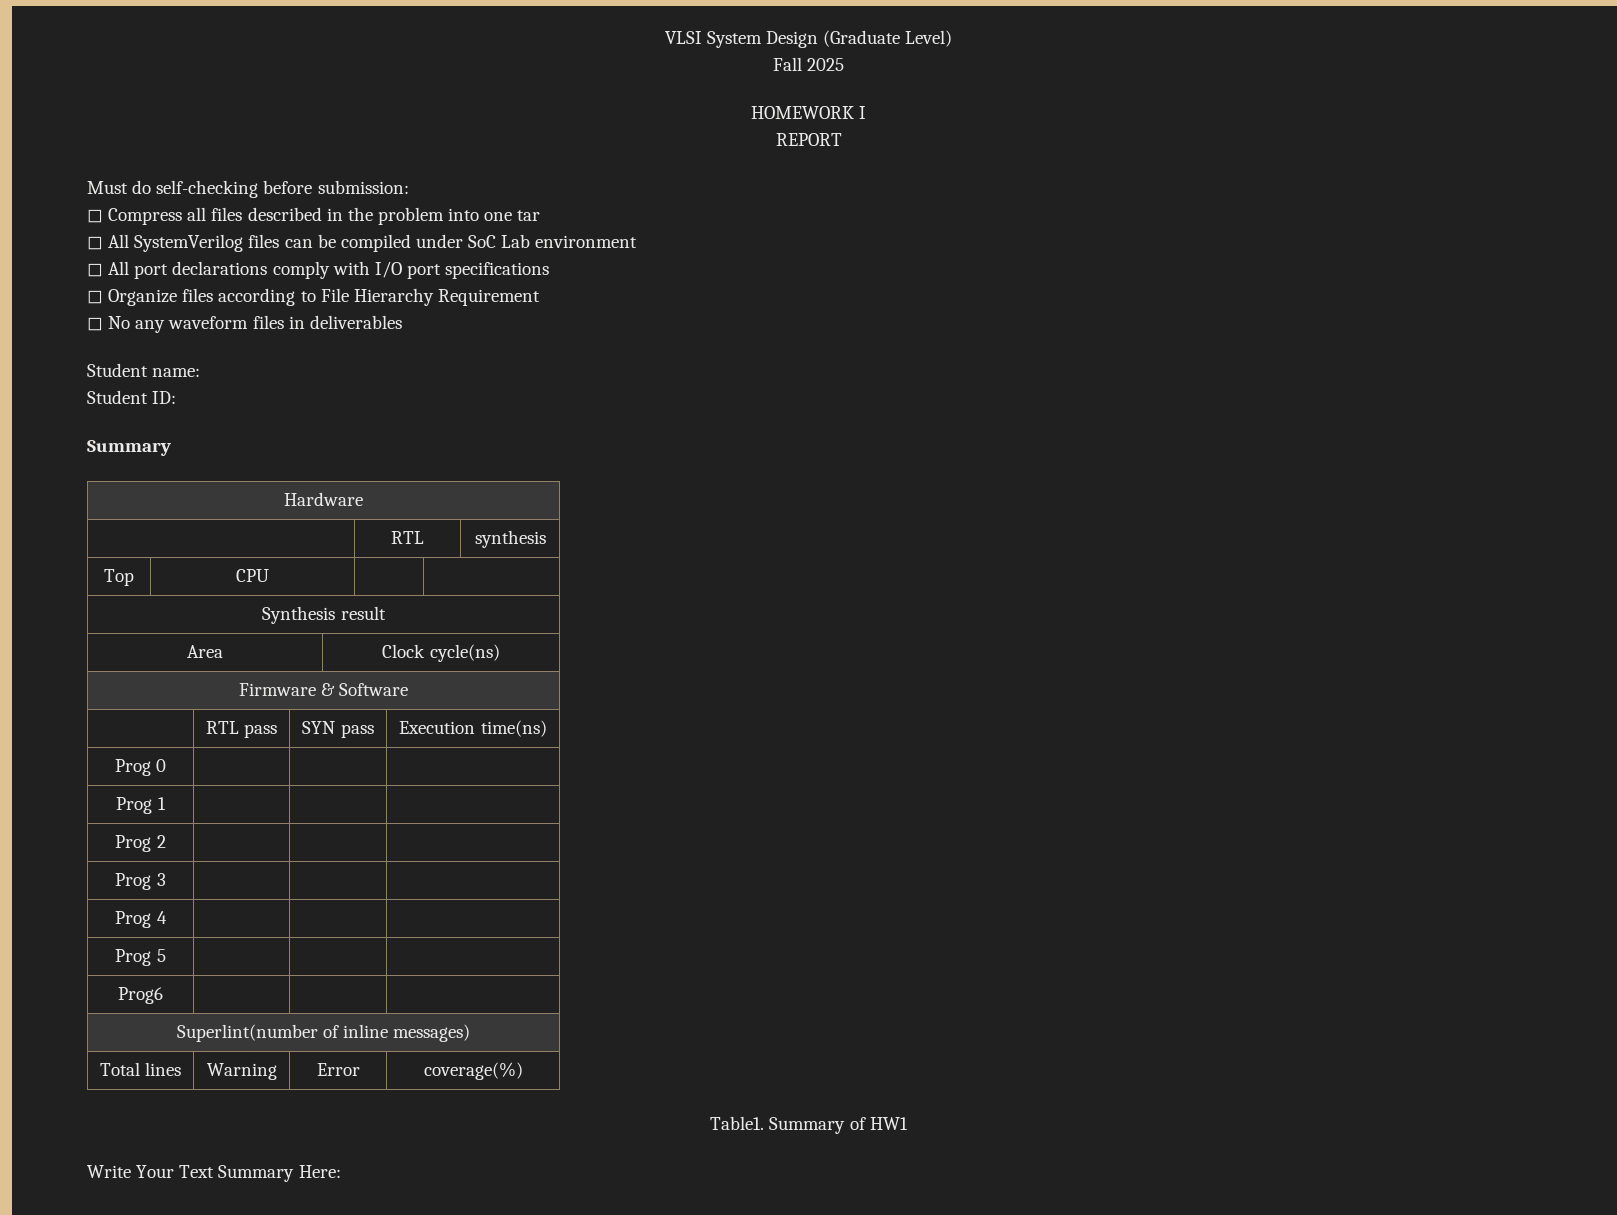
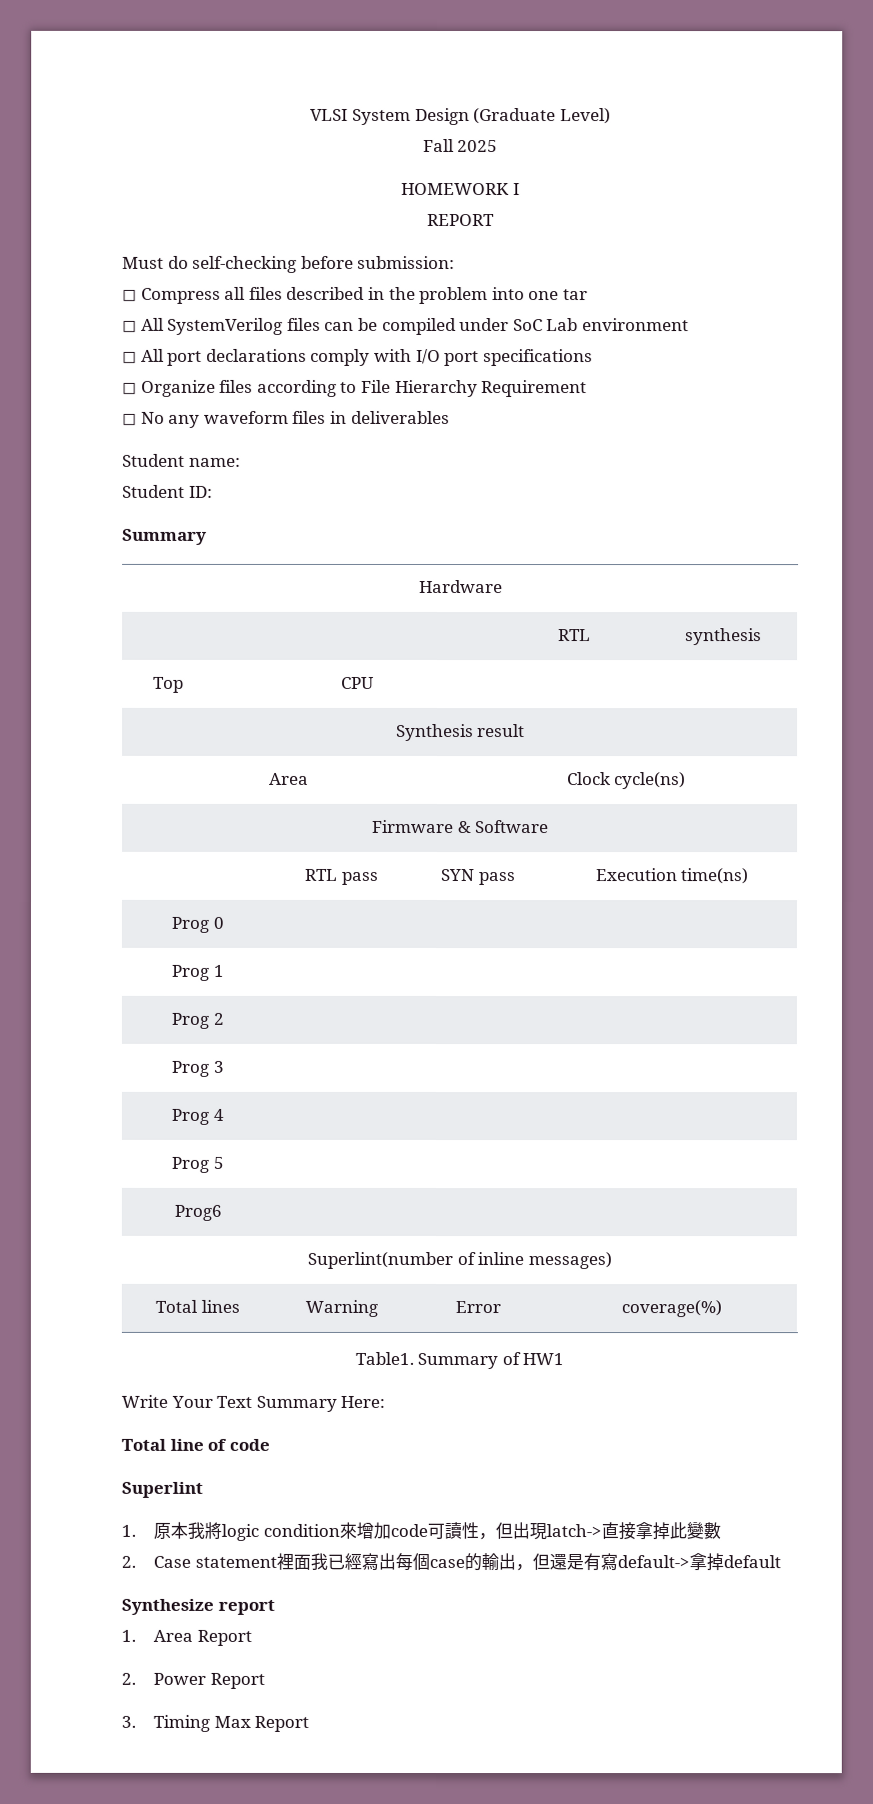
+ Total line of code
+ Superlint
+ 1.原本我將logic condition來增加code可讀性，但出現latch->直接拿掉此變數
+ 2. Case statement裡面我已經寫出每個case的輸出，但還是有寫default->拿掉default
+ Synthesize report
+ 1. Area Report
+ 2. Power Report
+ 3. Timing Max Report

